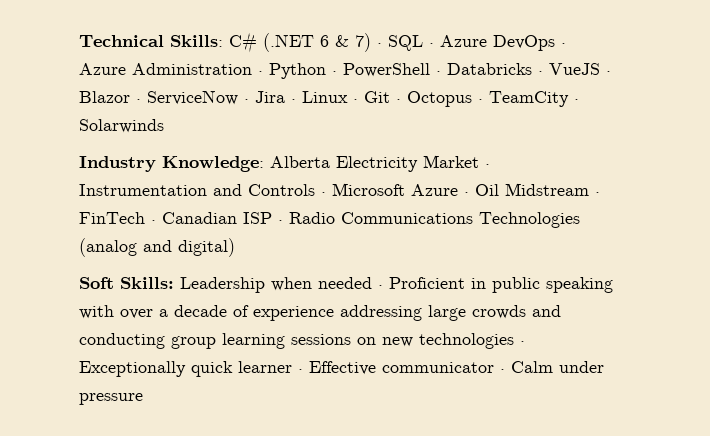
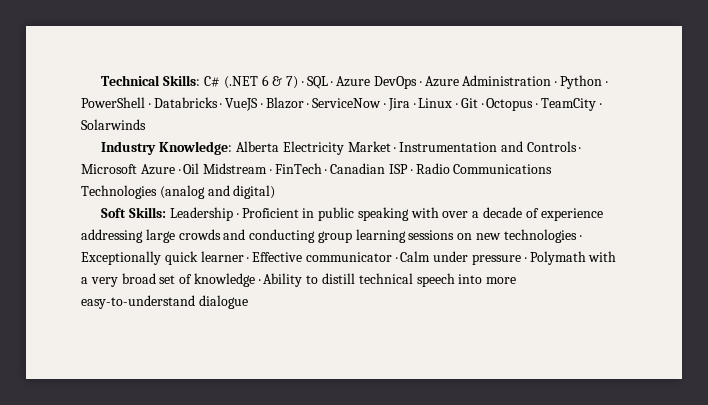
- Soft Skills: Leadership when needed · Proficient in public speaking with over a decade of experience addressing large crowds and conducting group learning sessions on new technologies · Exceptionally quick learner · Effective communicator · Calm under pressure
+ Soft Skills: Leadership · Proficient in public speaking with over a decade of experience addressing large crowds and conducting group learning sessions on new technologies · Exceptionally quick learner · Effective communicator · Calm under pressure · Polymath with a very broad set of knowledge · Ability to distill technical speech into more easy-to-understand dialogue

